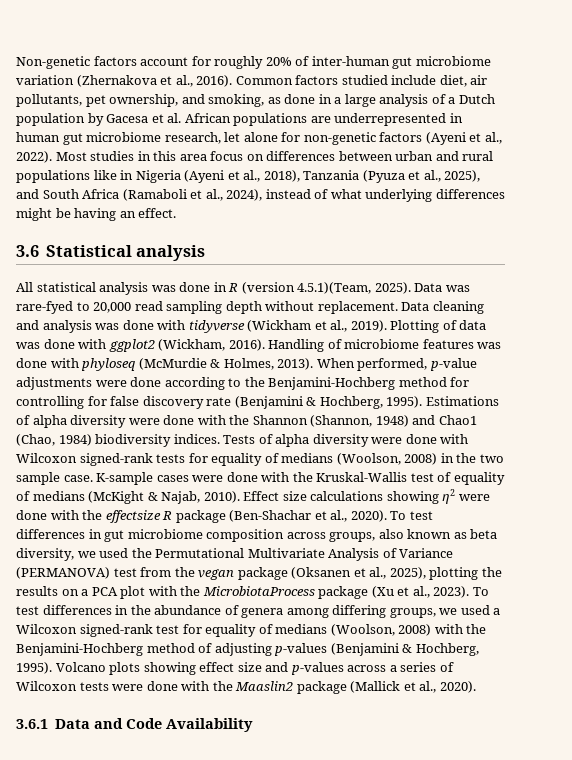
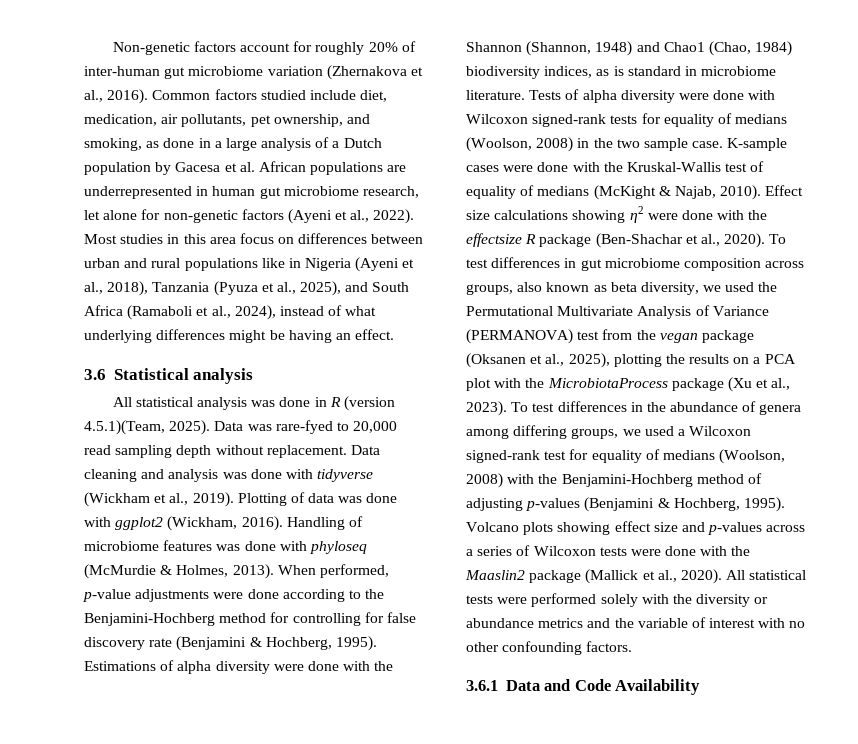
- Common factors studied include diet, air pollutants, pet ownership, and smoking, as done in a large analysis of a Dutch population by Gacesa et al. African populations are underrepresented in human gut microbiome research, let alone for non-genetic factors (Ayeni et al., 2022).
+ Common factors studied include diet, medication, air pollutants, pet ownership, and smoking, as done in a large analysis of a Dutch population by Gacesa et al. African populations are underrepresented in human gut microbiome research, let alone for non-genetic factors (Ayeni et al., 2022).
- Estimations of alpha diversity were done with the Shannon (Shannon, 1948) and Chao1 (Chao, 1984) biodiversity indices.
+ Estimations of alpha diversity were done with the Shannon (Shannon, 1948) and Chao1 (Chao, 1984) biodiversity indices, as is standard in microbiome literature.
+ All statistical tests were performed solely with the diversity or abundance metrics and the variable of interest with no other confounding factors.

